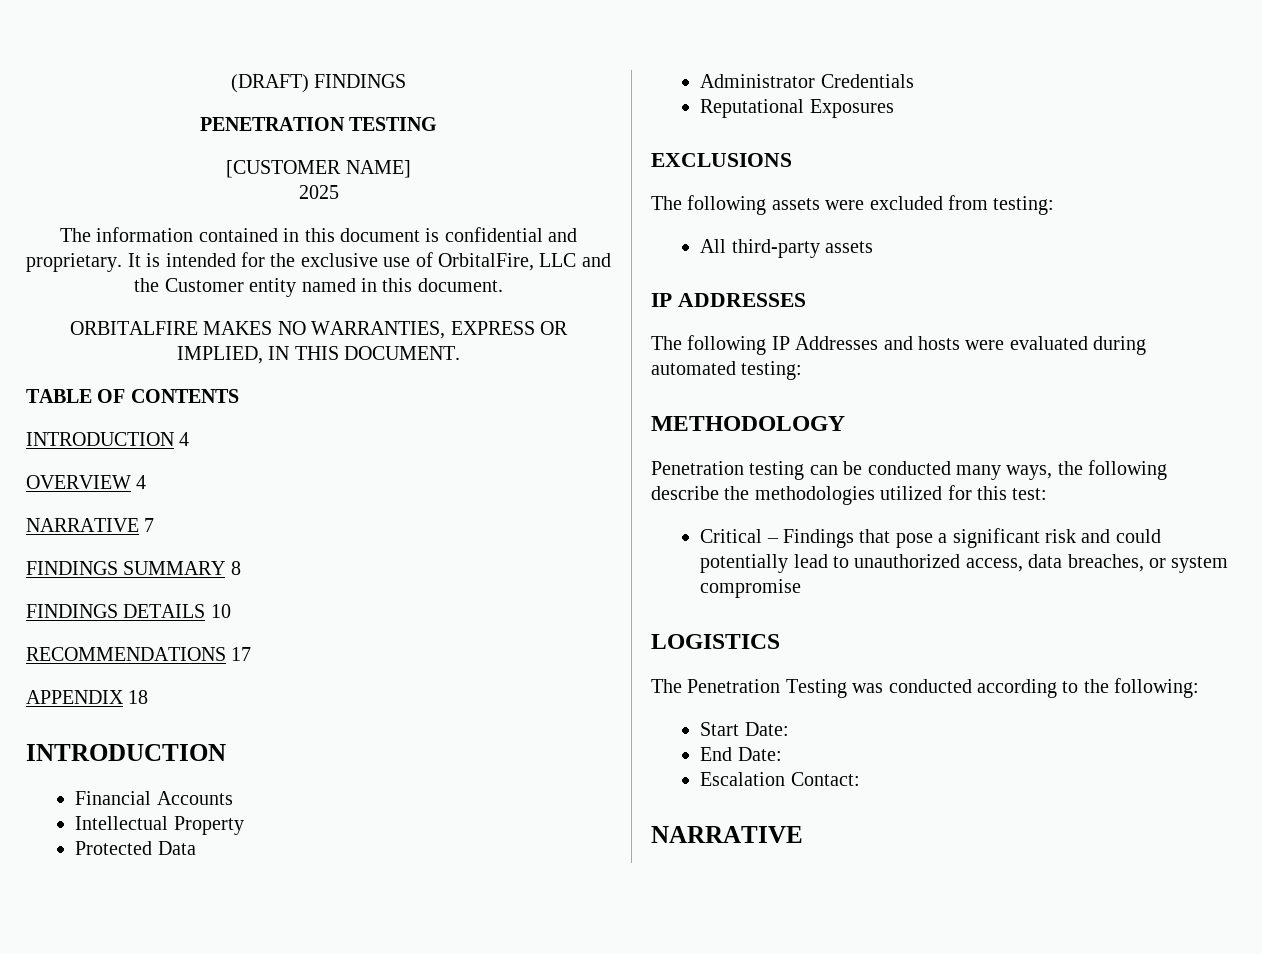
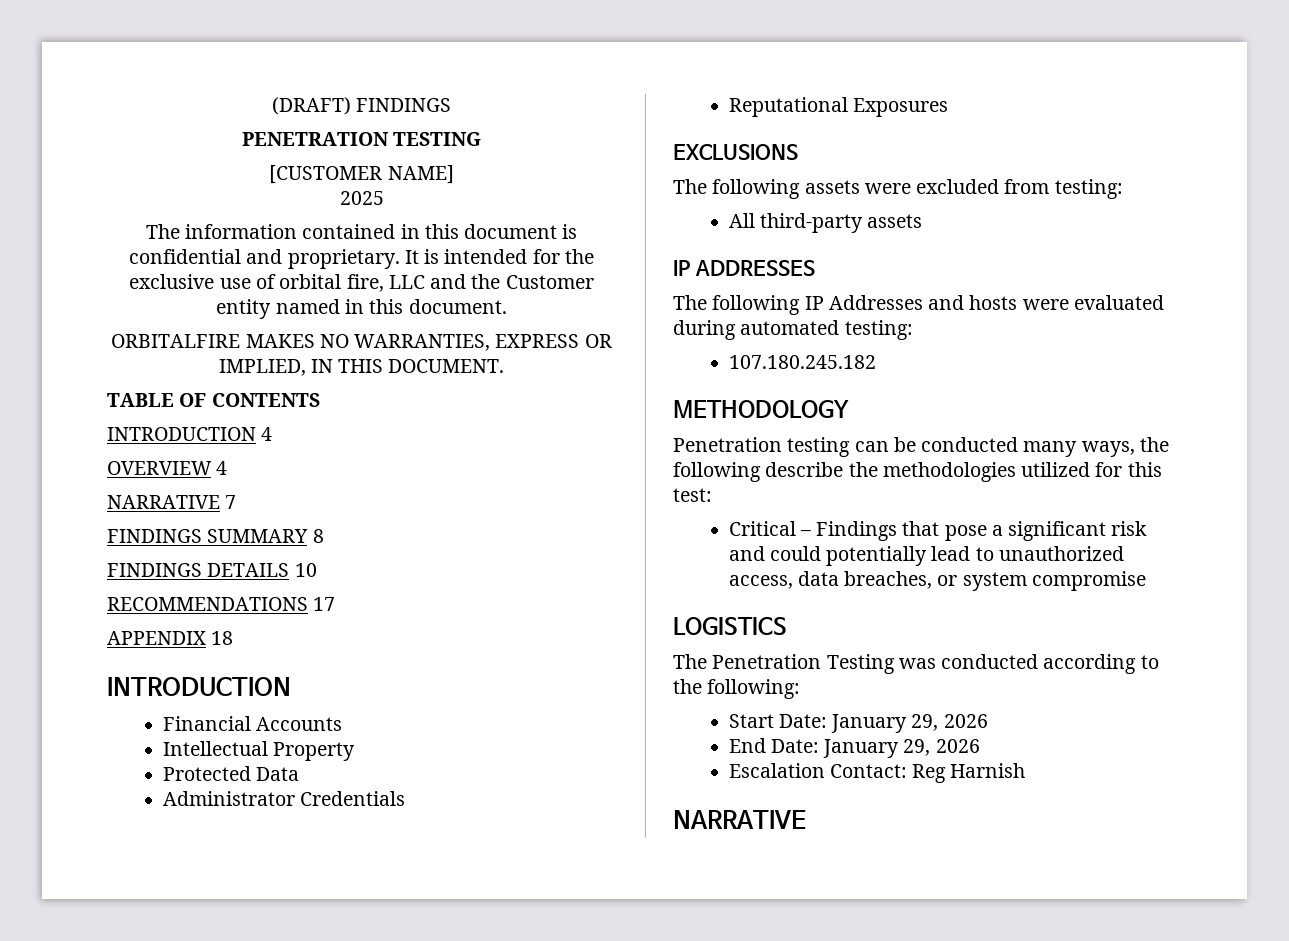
- It is intended for the exclusive use of OrbitalFire, LLC and the Customer entity named in this document.
+ It is intended for the exclusive use of orbital fire, LLC and the Customer entity named in this document.
+ 107.180.245.182
- Start Date:
+ Start Date: January 29, 2026
- End Date:
+ End Date: January 29, 2026
- Escalation Contact:
+ Escalation Contact: Reg Harnish

